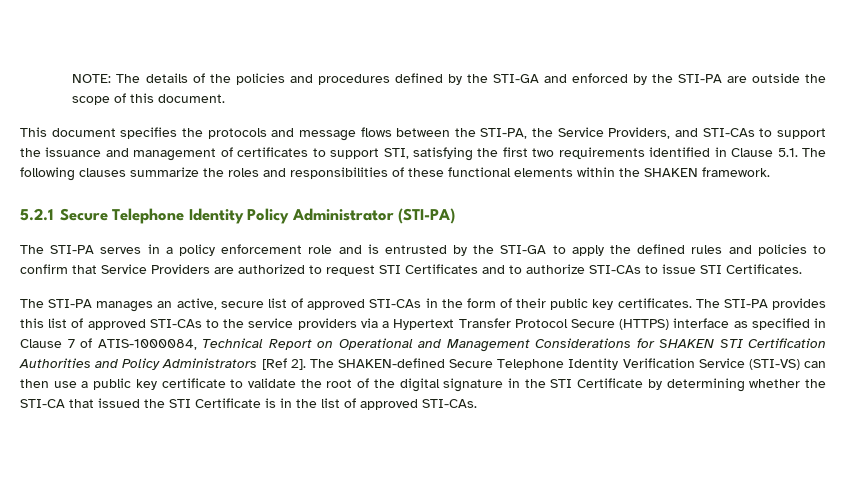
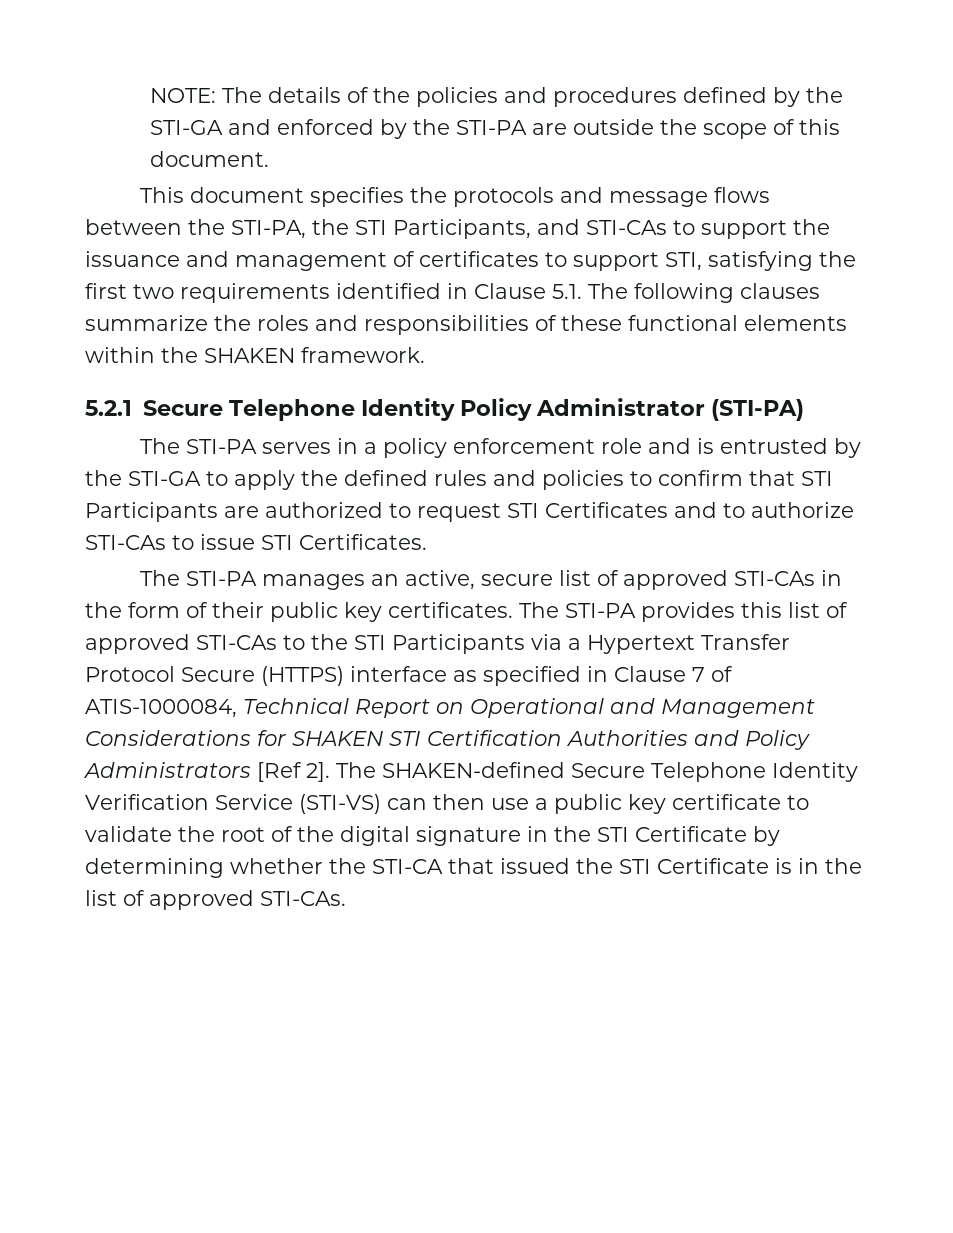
- This document specifies the protocols and message flows between the STI-PA, the Service Providers, and STI-CAs to support the issuance and management of certificates to support STI, satisfying the first two requirements identified in Clause 5.1. The following clauses summarize the roles and responsibilities of these functional elements within the SHAKEN framework.
+ This document specifies the protocols and message flows between the STI-PA, the STI Participants, and STI-CAs to support the issuance and management of certificates to support STI, satisfying the first two requirements identified in Clause 5.1. The following clauses summarize the roles and responsibilities of these functional elements within the SHAKEN framework.
- The STI-PA serves in a policy enforcement role and is entrusted by the STI-GA to apply the defined rules and policies to confirm that Service Providers are authorized to request STI Certificates and to authorize STI-CAs to issue STI Certificates.
+ The STI-PA serves in a policy enforcement role and is entrusted by the STI-GA to apply the defined rules and policies to confirm that STI Participants are authorized to request STI Certificates and to authorize STI-CAs to issue STI Certificates.
- The STI-PA provides this list of approved STI-CAs to the service providers via a Hypertext Transfer Protocol Secure (HTTPS) interface as specified in Clause 7 of ATIS-1000084, Technical Report on Operational and Management Considerations for SHAKEN STI Certification Authorities and Policy Administrators [Ref 2].
+ The STI-PA provides this list of approved STI-CAs to the STI Participants via a Hypertext Transfer Protocol Secure (HTTPS) interface as specified in Clause 7 of ATIS-1000084, Technical Report on Operational and Management Considerations for SHAKEN STI Certification Authorities and Policy Administrators [Ref 2].

